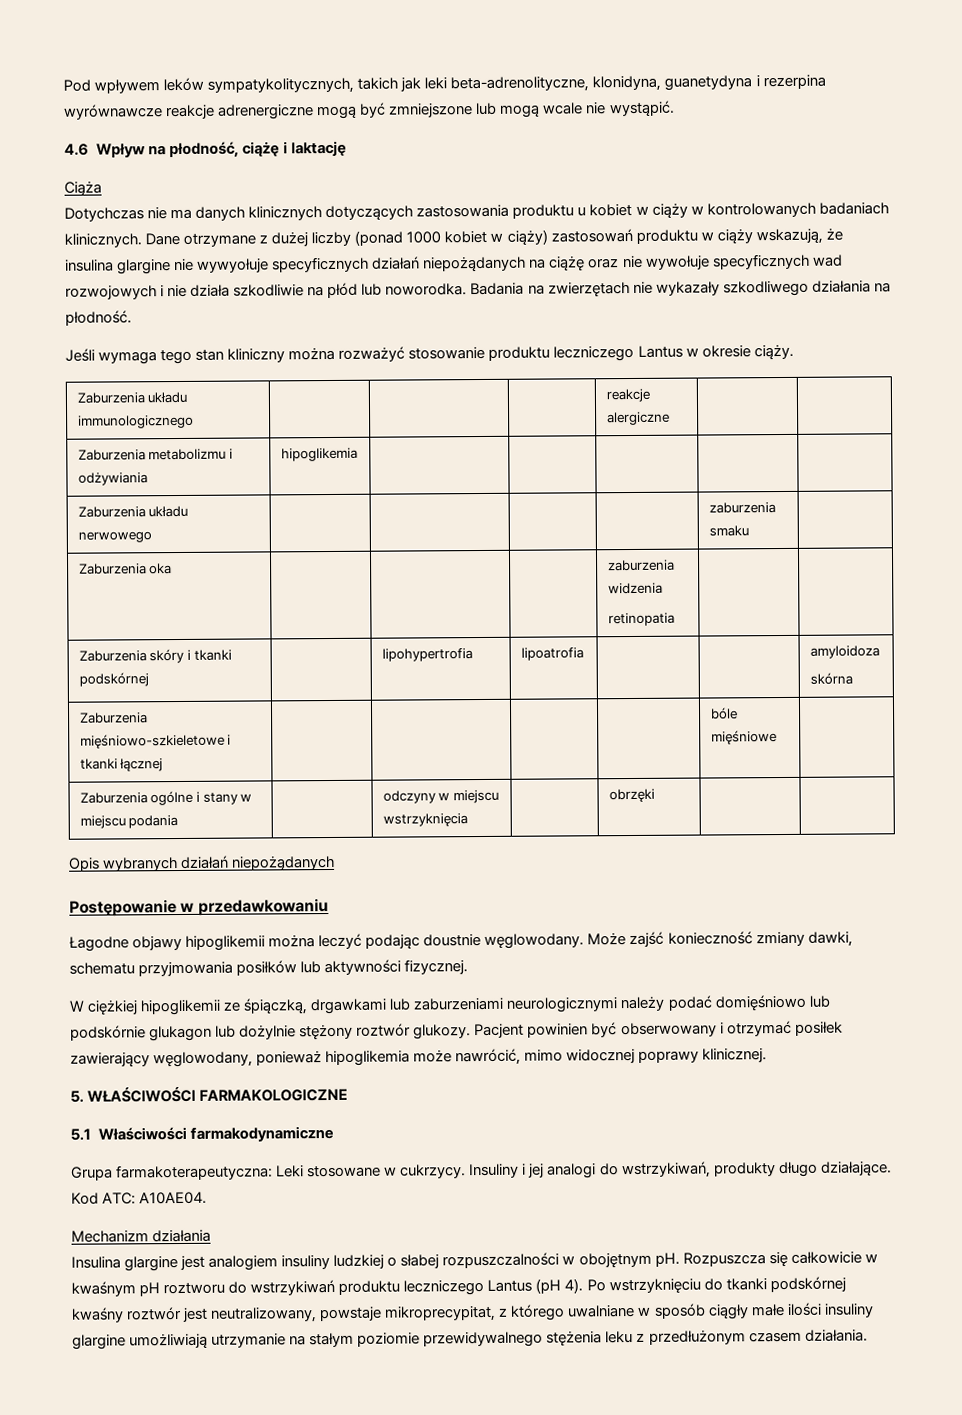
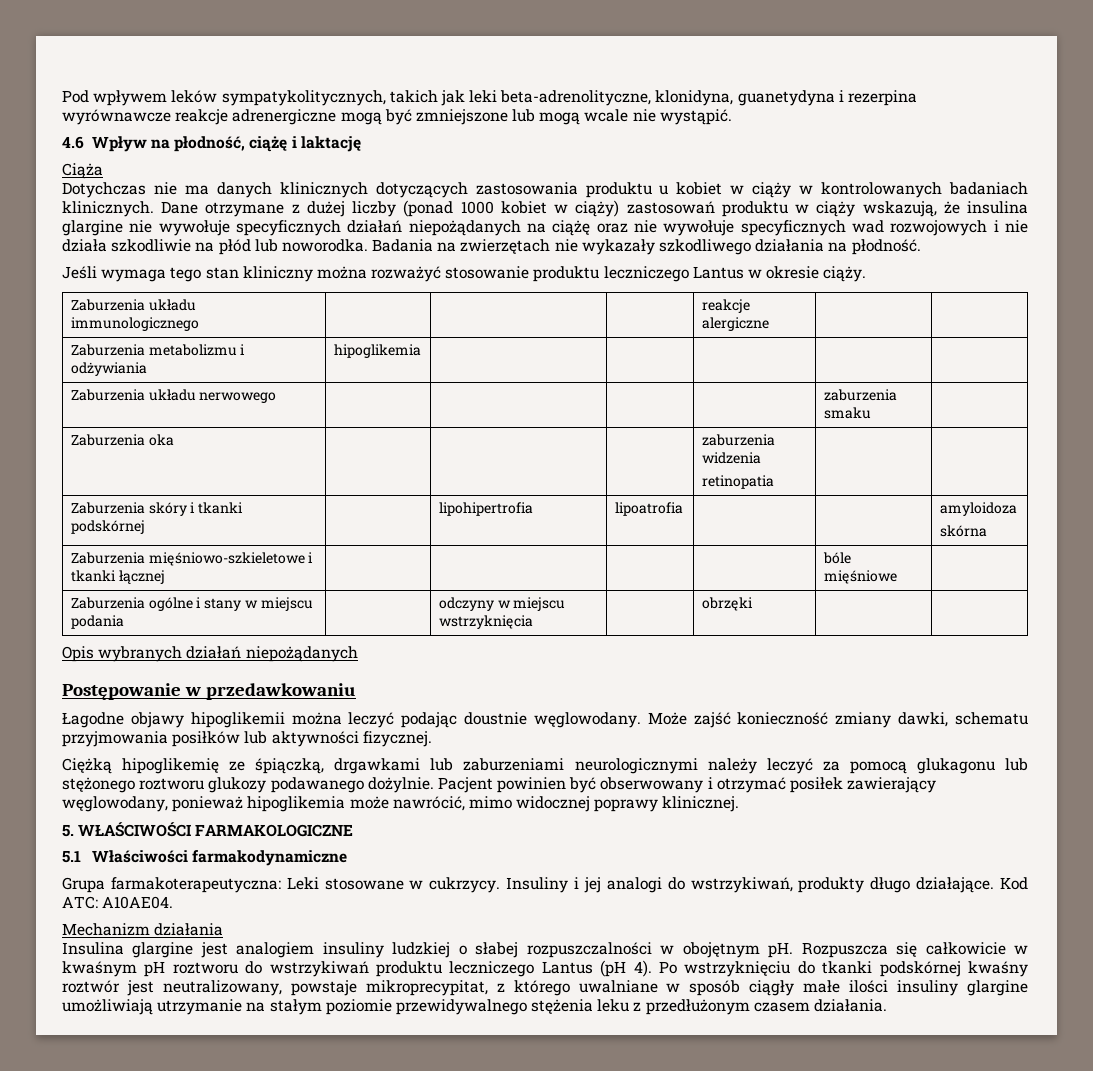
- Dane otrzymane z dużej liczby (ponad 1000 kobiet w ciąży) zastosowań produktu w ciąży wskazują, że insulina glargine nie wywyołuje specyficznych działań niepożądanych na ciążę oraz nie wywołuje specyficznych wad rozwojowych i nie działa szkodliwie na płód lub noworodka.
+ Dane otrzymane z dużej liczby (ponad 1000 kobiet w ciąży) zastosowań produktu w ciąży wskazują, że insulina glargine nie wywołuje specyficznych działań niepożądanych na ciążę oraz nie wywołuje specyficznych wad rozwojowych i nie działa szkodliwie na płód lub noworodka.
- Zaburzenia skóry i tkanki podskórnej | | lipohypertrofia | lipoatrofia | | | amyloidoza
+ Zaburzenia skóry i tkanki podskórnej | | lipohipertrofia | lipoatrofia | | | amyloidoza
- W ciężkiej hipoglikemii ze śpiączką, drgawkami lub zaburzeniami neurologicznymi należy podać domięśniowo lub podskórnie glukagon lub dożylnie stężony roztwór glukozy.
+ Ciężką hipoglikemię ze śpiączką, drgawkami lub zaburzeniami neurologicznymi należy leczyć za pomocą glukagonu lub stężonego roztworu glukozy podawanego dożylnie.

